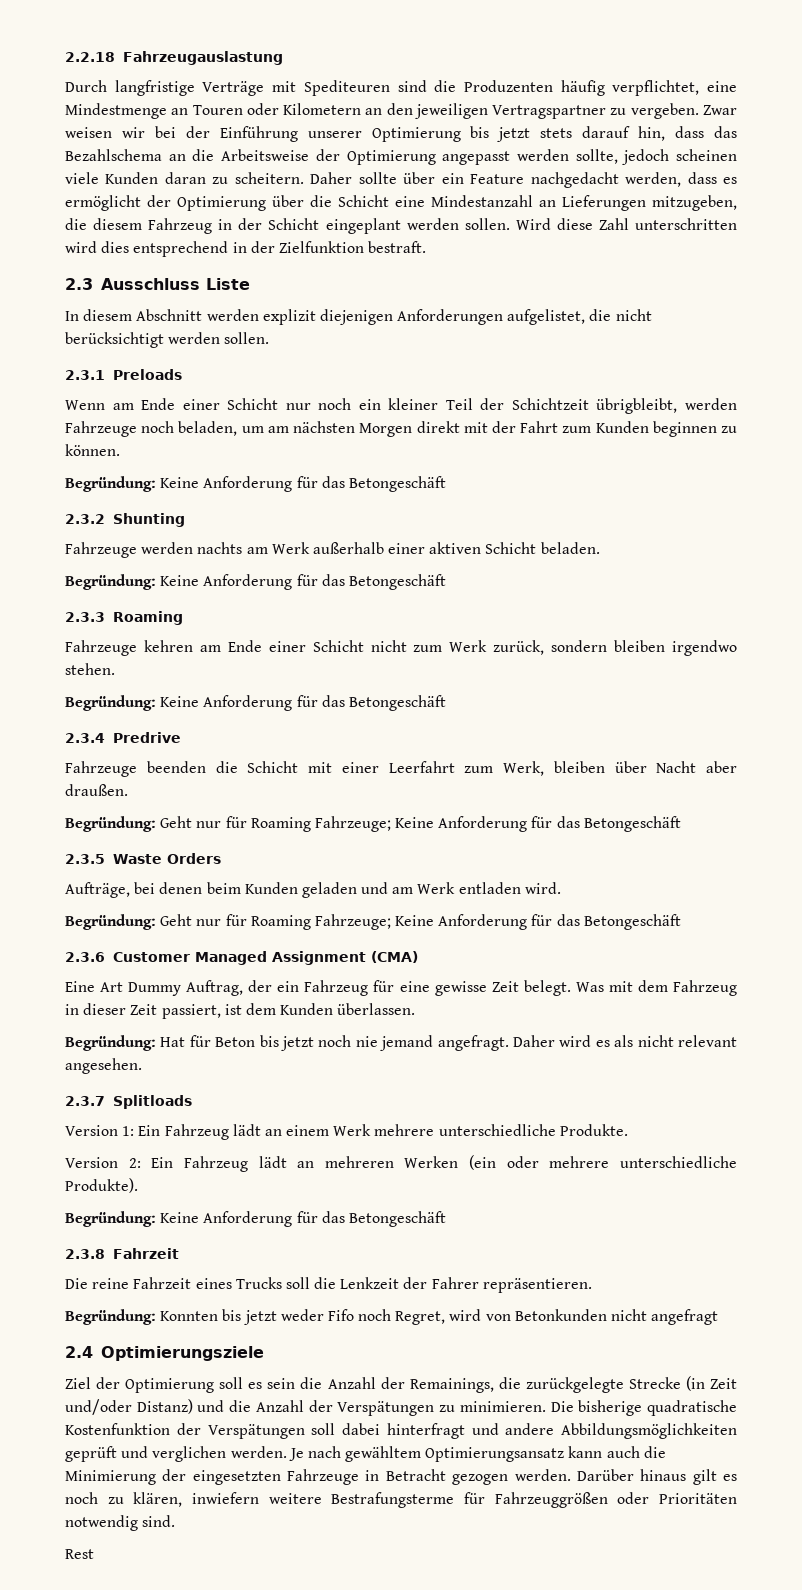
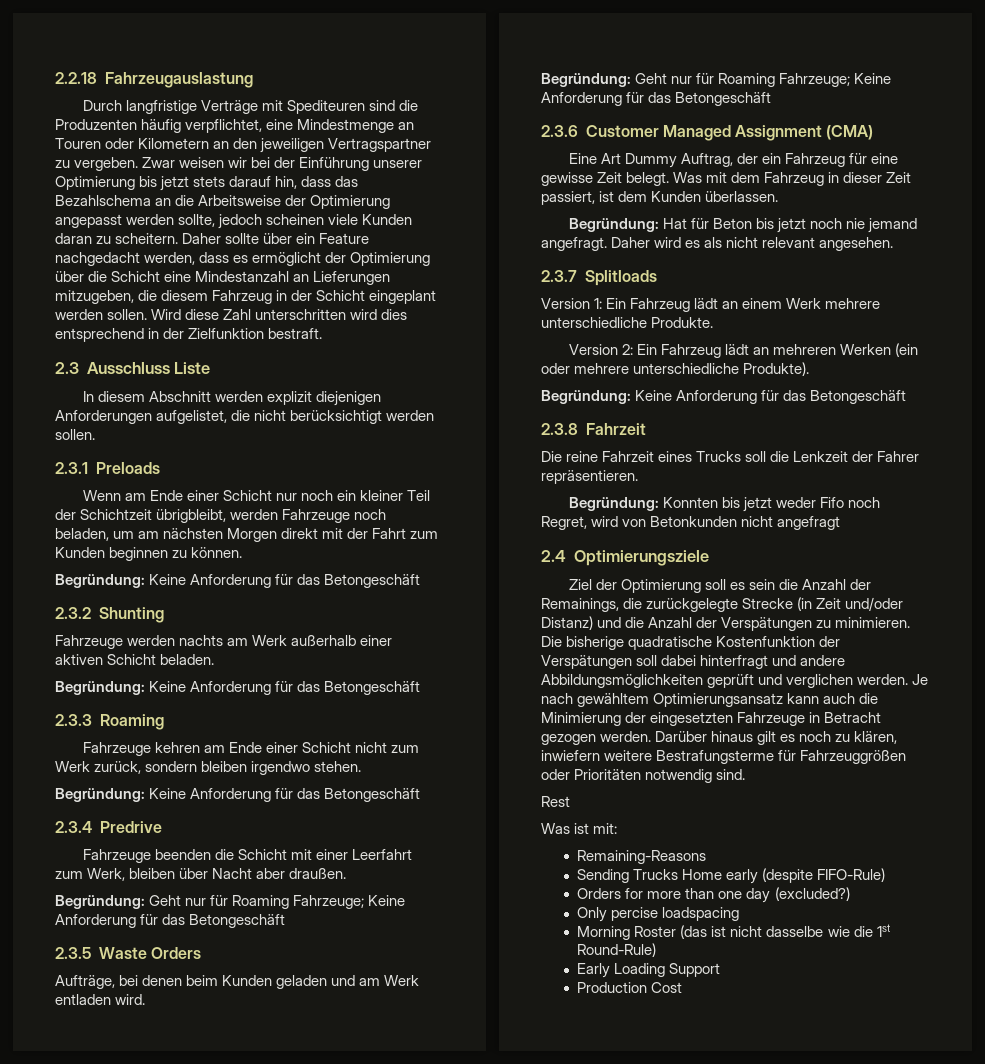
+ Was ist mit:
+ Remaining-Reasons
+ Sending Trucks Home early (despite FIFO-Rule)
+ Orders for more than one day (excluded?)
+ Only percise loadspacing
+ Morning Roster (das ist nicht dasselbe wie die 1st Round-Rule)
+ Early Loading Support
+ Production Cost

